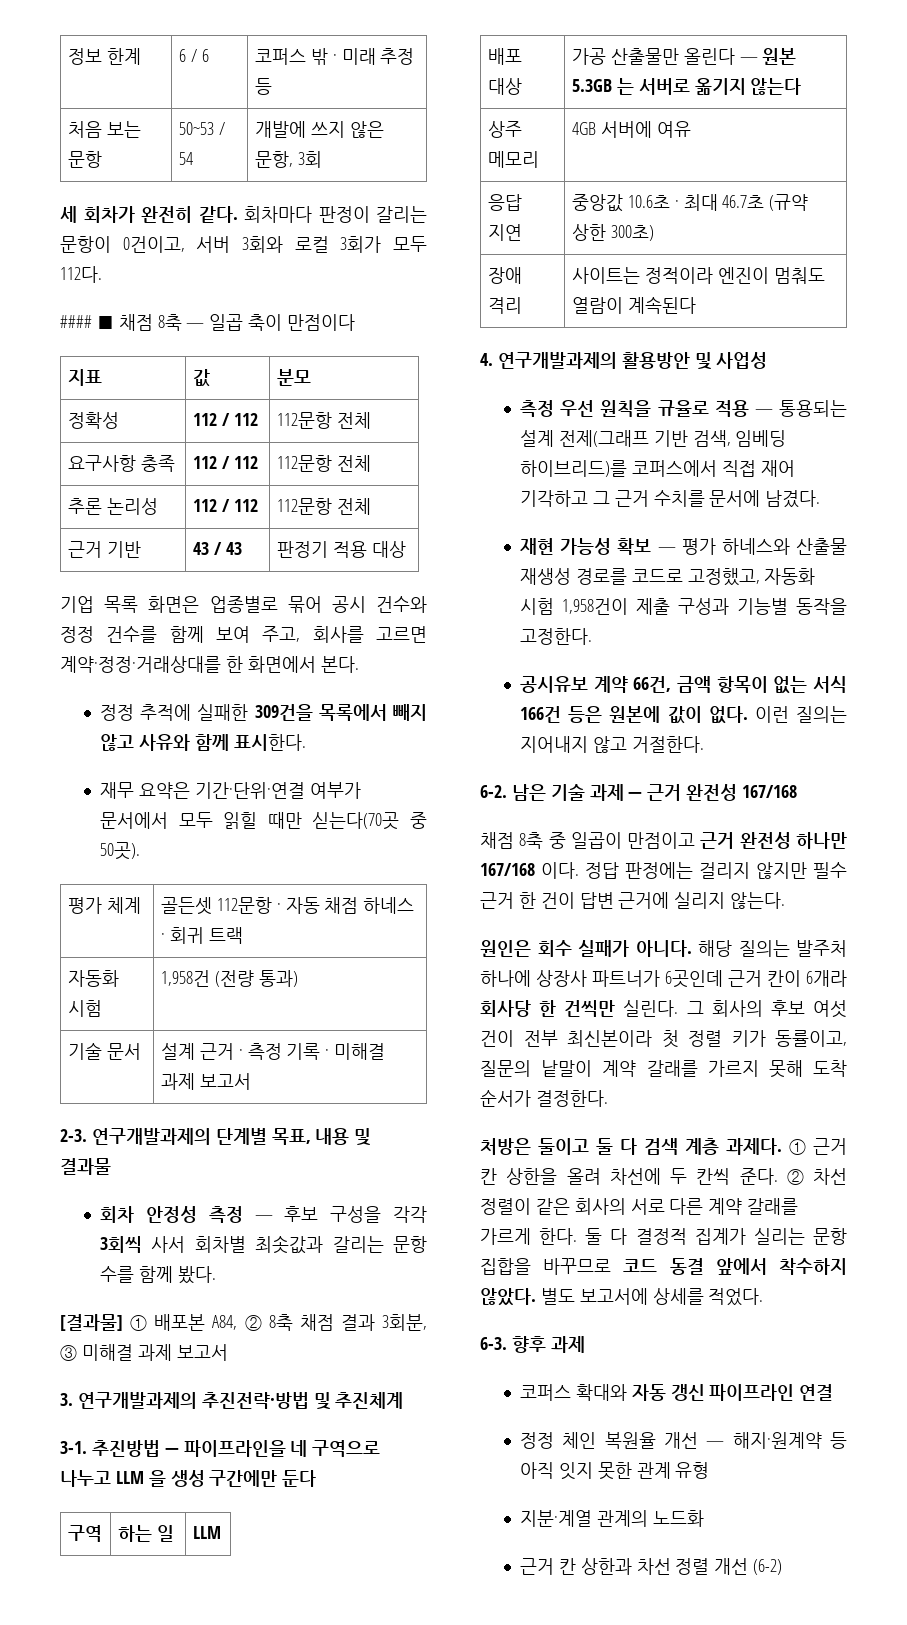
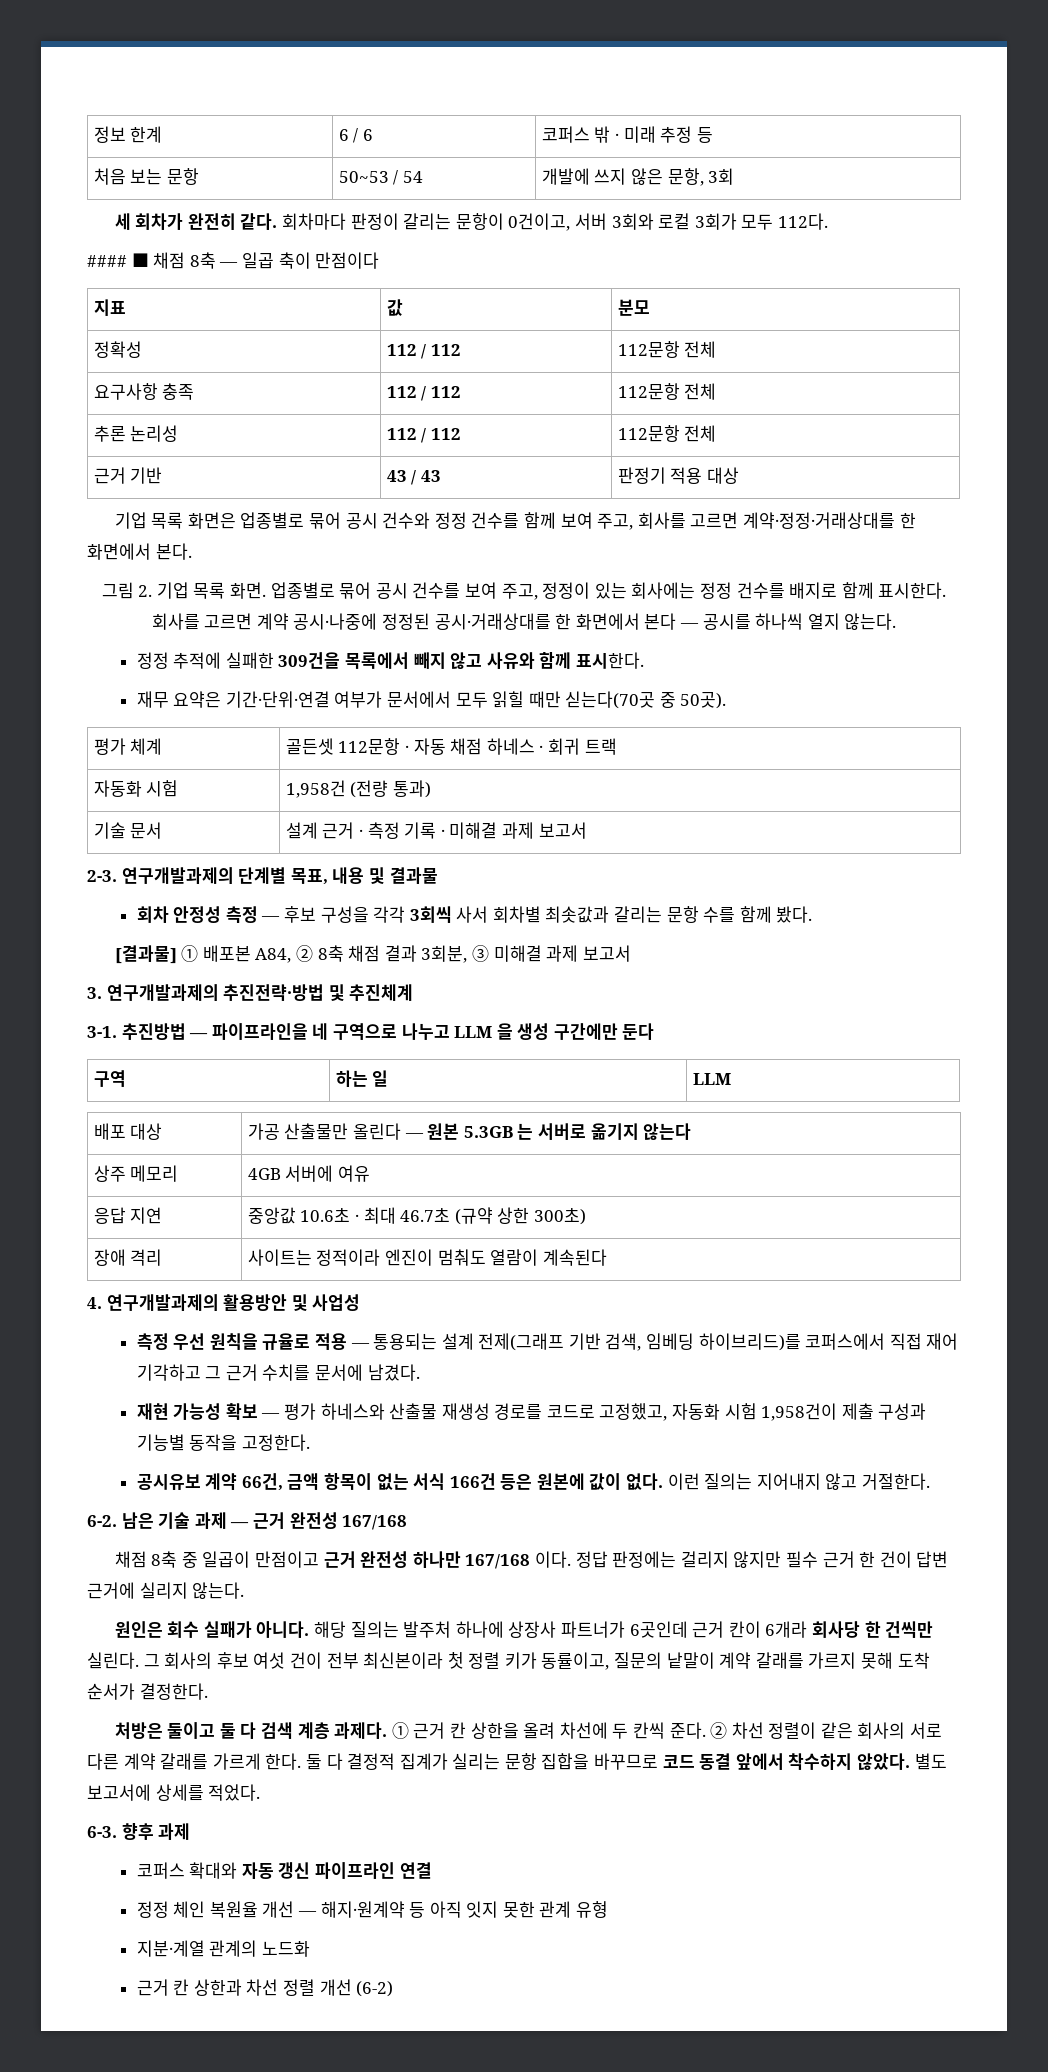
+ 그림 2. 기업 목록 화면. 업종별로 묶어 공시 건수를 보여 주고, 정정이 있는 회사에는 정정 건수를 배지로 함께 표시한다. 회사를 고르면 계약 공시·나중에 정정된 공시·거래상대를 한 화면에서 본다 — 공시를 하나씩 열지 않는다.

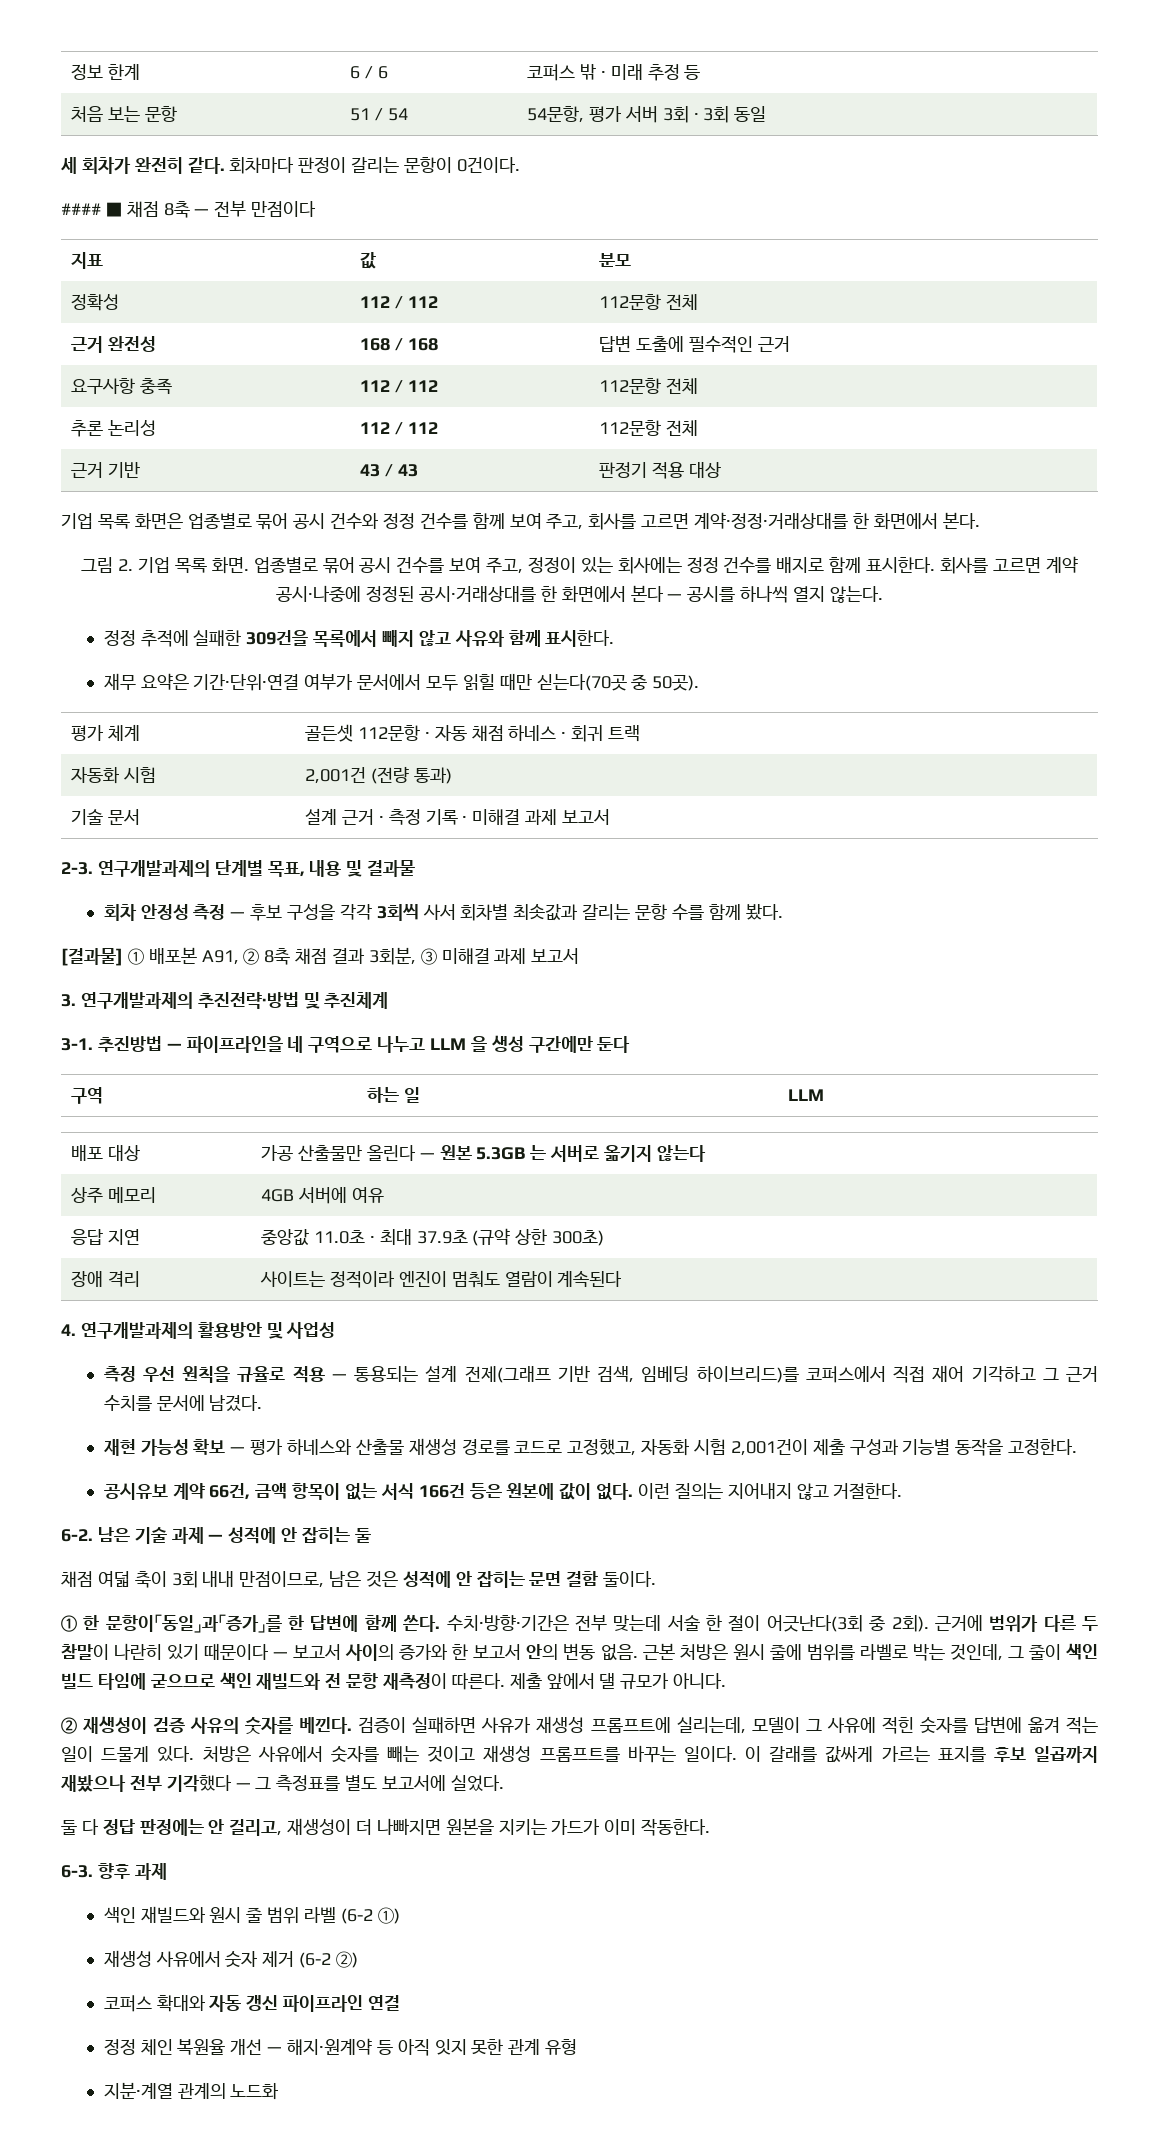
- 처음 보는 문항 | 50~53 / 54 | 개발에 쓰지 않은 문항, 3회
+ 처음 보는 문항 | 51 / 54 | 54문항, 평가 서버 3회 · 3회 동일
- 회차마다 판정이 갈리는 문항이 0건이고, 서버 3회와 로컬 3회가 모두 112다.
+ 회차마다 판정이 갈리는 문항이 0건이다.
- #### ■ 채점 8축 — 일곱 축이 만점이다
+ #### ■ 채점 8축 — 전부 만점이다
+ 근거 완전성 | 168 / 168 | 답변 도출에 필수적인 근거
- 자동화 시험 | 1,958건 (전량 통과)
+ 자동화 시험 | 2,001건 (전량 통과)
- [결과물] ① 배포본 A84, ② 8축 채점 결과 3회분, ③ 미해결 과제 보고서
+ [결과물] ① 배포본 A91, ② 8축 채점 결과 3회분, ③ 미해결 과제 보고서
- 응답 지연 | 중앙값 10.6초 · 최대 46.7초 (규약 상한 300초)
+ 응답 지연 | 중앙값 11.0초 · 최대 37.9초 (규약 상한 300초)
- 재현 가능성 확보 — 평가 하네스와 산출물 재생성 경로를 코드로 고정했고, 자동화 시험 1,958건이 제출 구성과 기능별 동작을 고정한다.
+ 재현 가능성 확보 — 평가 하네스와 산출물 재생성 경로를 코드로 고정했고, 자동화 시험 2,001건이 제출 구성과 기능별 동작을 고정한다.
- 남은 기술 과제 — 근거 완전성 167/168
- 채점 8축 중 일곱이 만점이고 근거 완전성 하나만 167/168 이다. 정답 판정에는 걸리지 않지만 필수 근거 한 건이 답변 근거에 실리지 않는다.
- 원인은 회수 실패가 아니다. 해당 질의는 발주처 하나에 상장사 파트너가 6곳인데 근거 칸이 6개라 회사당 한 건씩만 실린다. 그 회사의 후보 여섯 건이 전부 최신본이라 첫 정렬 키가 동률이고, 질문의 낱말이 계약 갈래를 가르지 못해 도착 순서가 결정한다.
- 처방은 둘이고 둘 다 검색 계층 과제다. ① 근거 칸 상한을 올려 차선에 두 칸씩 준다. ② 차선 정렬이 같은 회사의 서로 다른 계약 갈래를 가르게 한다. 둘 다 결정적 집계가 실리는 문항 집합을 바꾸므로 코드 동결 앞에서 착수하지 않았다. 별도 보고서에 상세를 적었다.
+ 남은 기술 과제 — 성적에 안 잡히는 둘
+ 채점 여덟 축이 3회 내내 만점이므로, 남은 것은 성적에 안 잡히는 문면 결함 둘이다.
+ ① 한 문항이「동일」과「증가」를 한 답변에 함께 쓴다. 수치·방향·기간은 전부 맞는데 서술 한 절이 어긋난다(3회 중 2회). 근거에 범위가 다른 두 참말이 나란히 있기 때문이다 — 보고서 사이의 증가와 한 보고서 안의 변동 없음. 근본 처방은 원시 줄에 범위를 라벨로 박는 것인데, 그 줄이 색인 빌드 타임에 굳으므로 색인 재빌드와 전 문항 재측정이 따른다. 제출 앞에서 댈 규모가 아니다.
+ ② 재생성이 검증 사유의 숫자를 베낀다. 검증이 실패하면 사유가 재생성 프롬프트에 실리는데, 모델이 그 사유에 적힌 숫자를 답변에 옮겨 적는 일이 드물게 있다. 처방은 사유에서 숫자를 빼는 것이고 재생성 프롬프트를 바꾸는 일이다. 이 갈래를 값싸게 가르는 표지를 후보 일곱까지 재봤으나 전부 기각했다 — 그 측정표를 별도 보고서에 실었다.
+ 둘 다 정답 판정에는 안 걸리고, 재생성이 더 나빠지면 원본을 지키는 가드가 이미 작동한다.
  6-3. 향후 과제
+ 색인 재빌드와 원시 줄 범위 라벨 (6-2 ①)
+ 재생성 사유에서 숫자 제거 (6-2 ②)
- 근거 칸 상한과 차선 정렬 개선 (6-2)

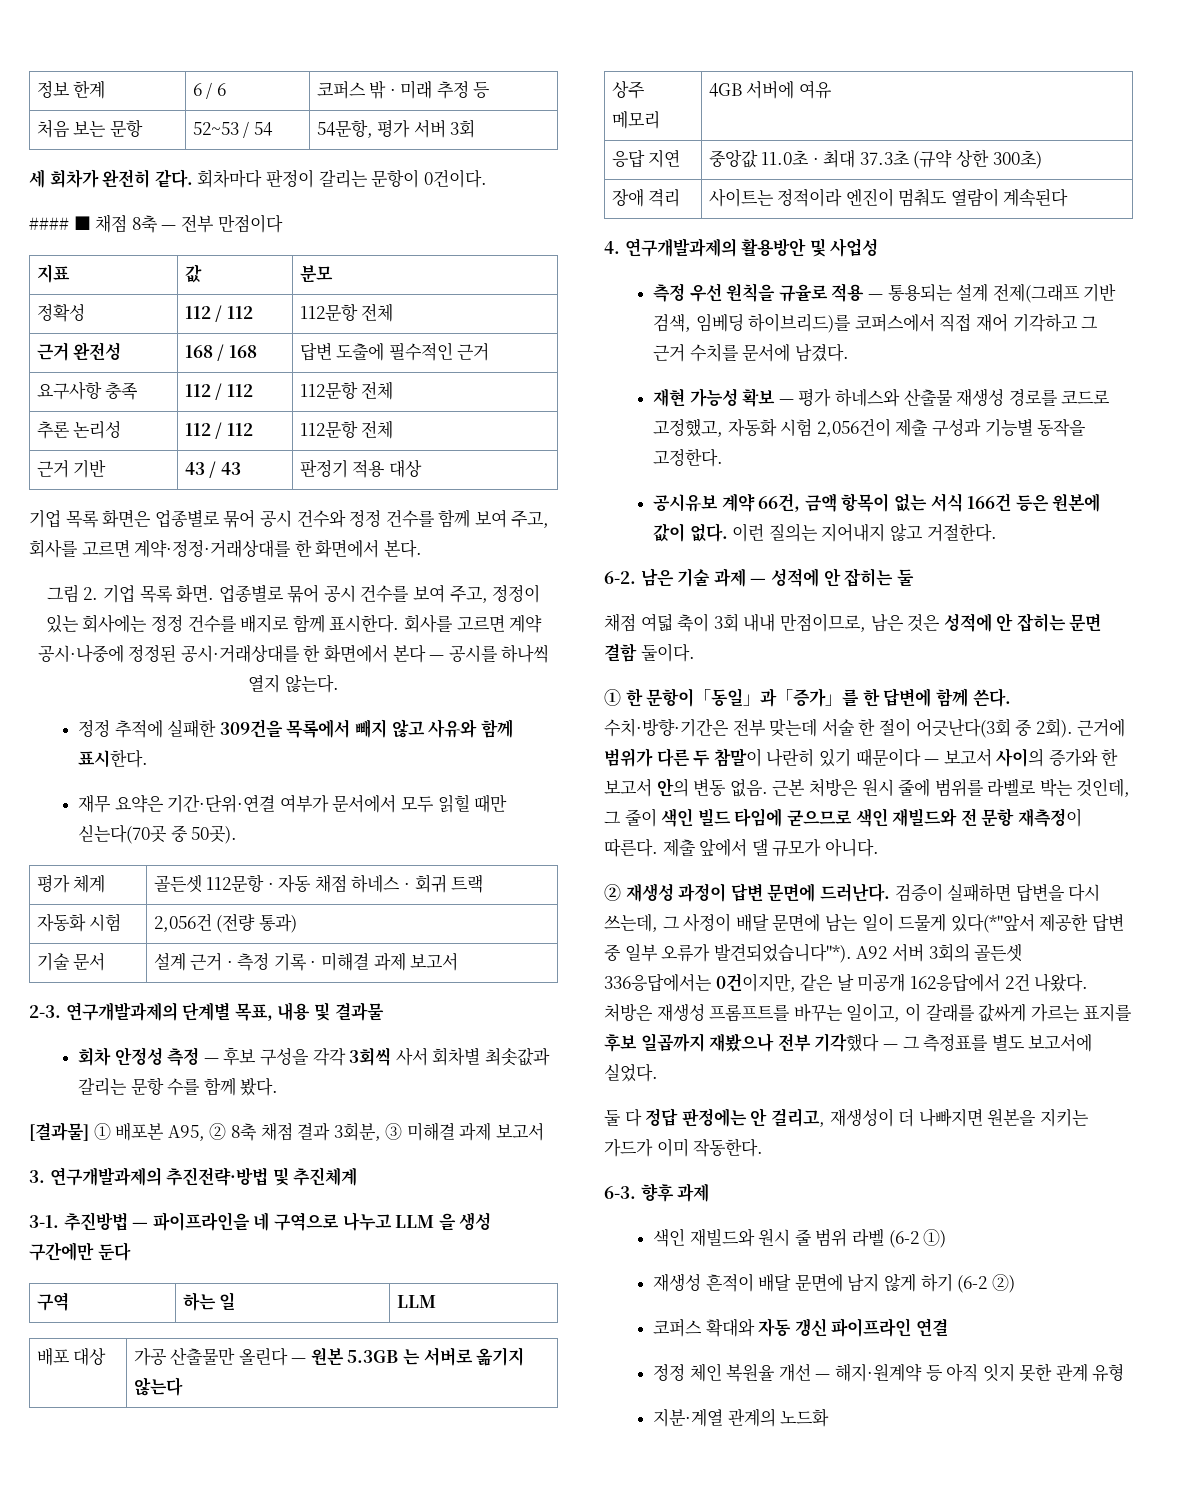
- 처음 보는 문항 | 51 / 54 | 54문항, 평가 서버 3회 · 3회 동일
+ 처음 보는 문항 | 52~53 / 54 | 54문항, 평가 서버 3회
- 자동화 시험 | 2,001건 (전량 통과)
+ 자동화 시험 | 2,056건 (전량 통과)
- [결과물] ① 배포본 A91, ② 8축 채점 결과 3회분, ③ 미해결 과제 보고서
+ [결과물] ① 배포본 A95, ② 8축 채점 결과 3회분, ③ 미해결 과제 보고서
- 응답 지연 | 중앙값 11.0초 · 최대 37.9초 (규약 상한 300초)
+ 응답 지연 | 중앙값 11.0초 · 최대 37.3초 (규약 상한 300초)
- 재현 가능성 확보 — 평가 하네스와 산출물 재생성 경로를 코드로 고정했고, 자동화 시험 2,001건이 제출 구성과 기능별 동작을 고정한다.
+ 재현 가능성 확보 — 평가 하네스와 산출물 재생성 경로를 코드로 고정했고, 자동화 시험 2,056건이 제출 구성과 기능별 동작을 고정한다.
- ② 재생성이 검증 사유의 숫자를 베낀다. 검증이 실패하면 사유가 재생성 프롬프트에 실리는데, 모델이 그 사유에 적힌 숫자를 답변에 옮겨 적는 일이 드물게 있다. 처방은 사유에서 숫자를 빼는 것이고 재생성 프롬프트를 바꾸는 일이다. 이 갈래를 값싸게 가르는 표지를 후보 일곱까지 재봤으나 전부 기각했다 — 그 측정표를 별도 보고서에 실었다.
+ ② 재생성 과정이 답변 문면에 드러난다. 검증이 실패하면 답변을 다시 쓰는데, 그 사정이 배달 문면에 남는 일이 드물게 있다(*"앞서 제공한 답변 중 일부 오류가 발견되었습니다"*). A92 서버 3회의 골든셋 336응답에서는 0건이지만, 같은 날 미공개 162응답에서 2건 나왔다. 처방은 재생성 프롬프트를 바꾸는 일이고, 이 갈래를 값싸게 가르는 표지를 후보 일곱까지 재봤으나 전부 기각했다 — 그 측정표를 별도 보고서에 실었다.
- 재생성 사유에서 숫자 제거 (6-2 ②)
+ 재생성 흔적이 배달 문면에 남지 않게 하기 (6-2 ②)

